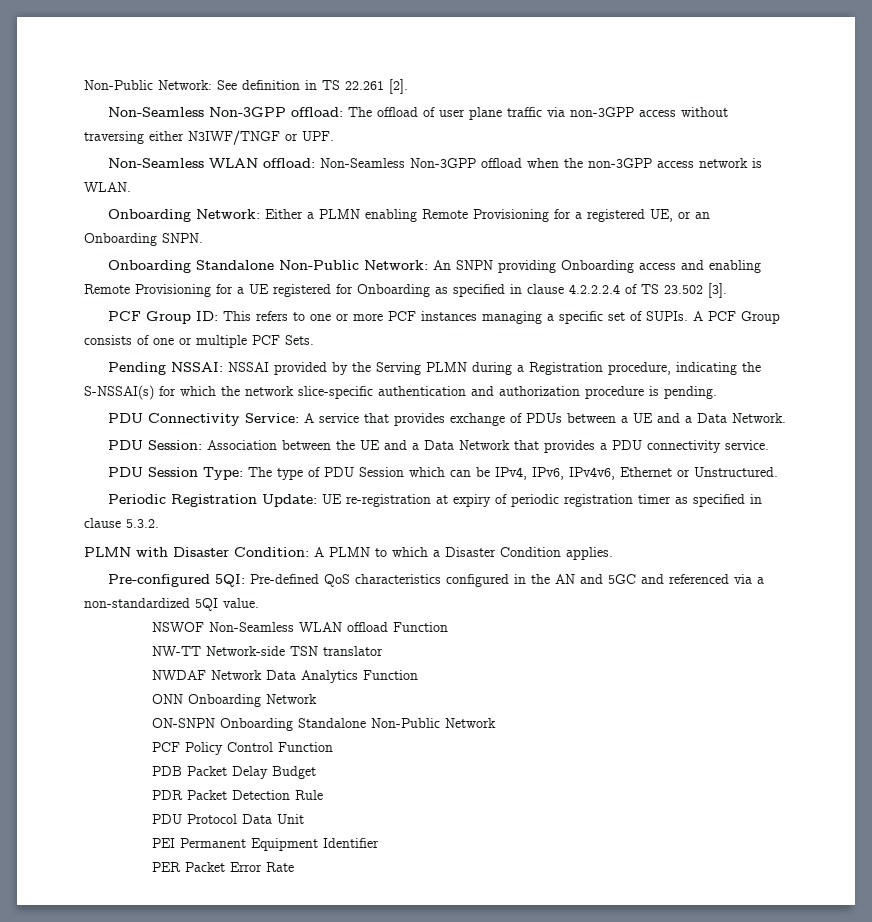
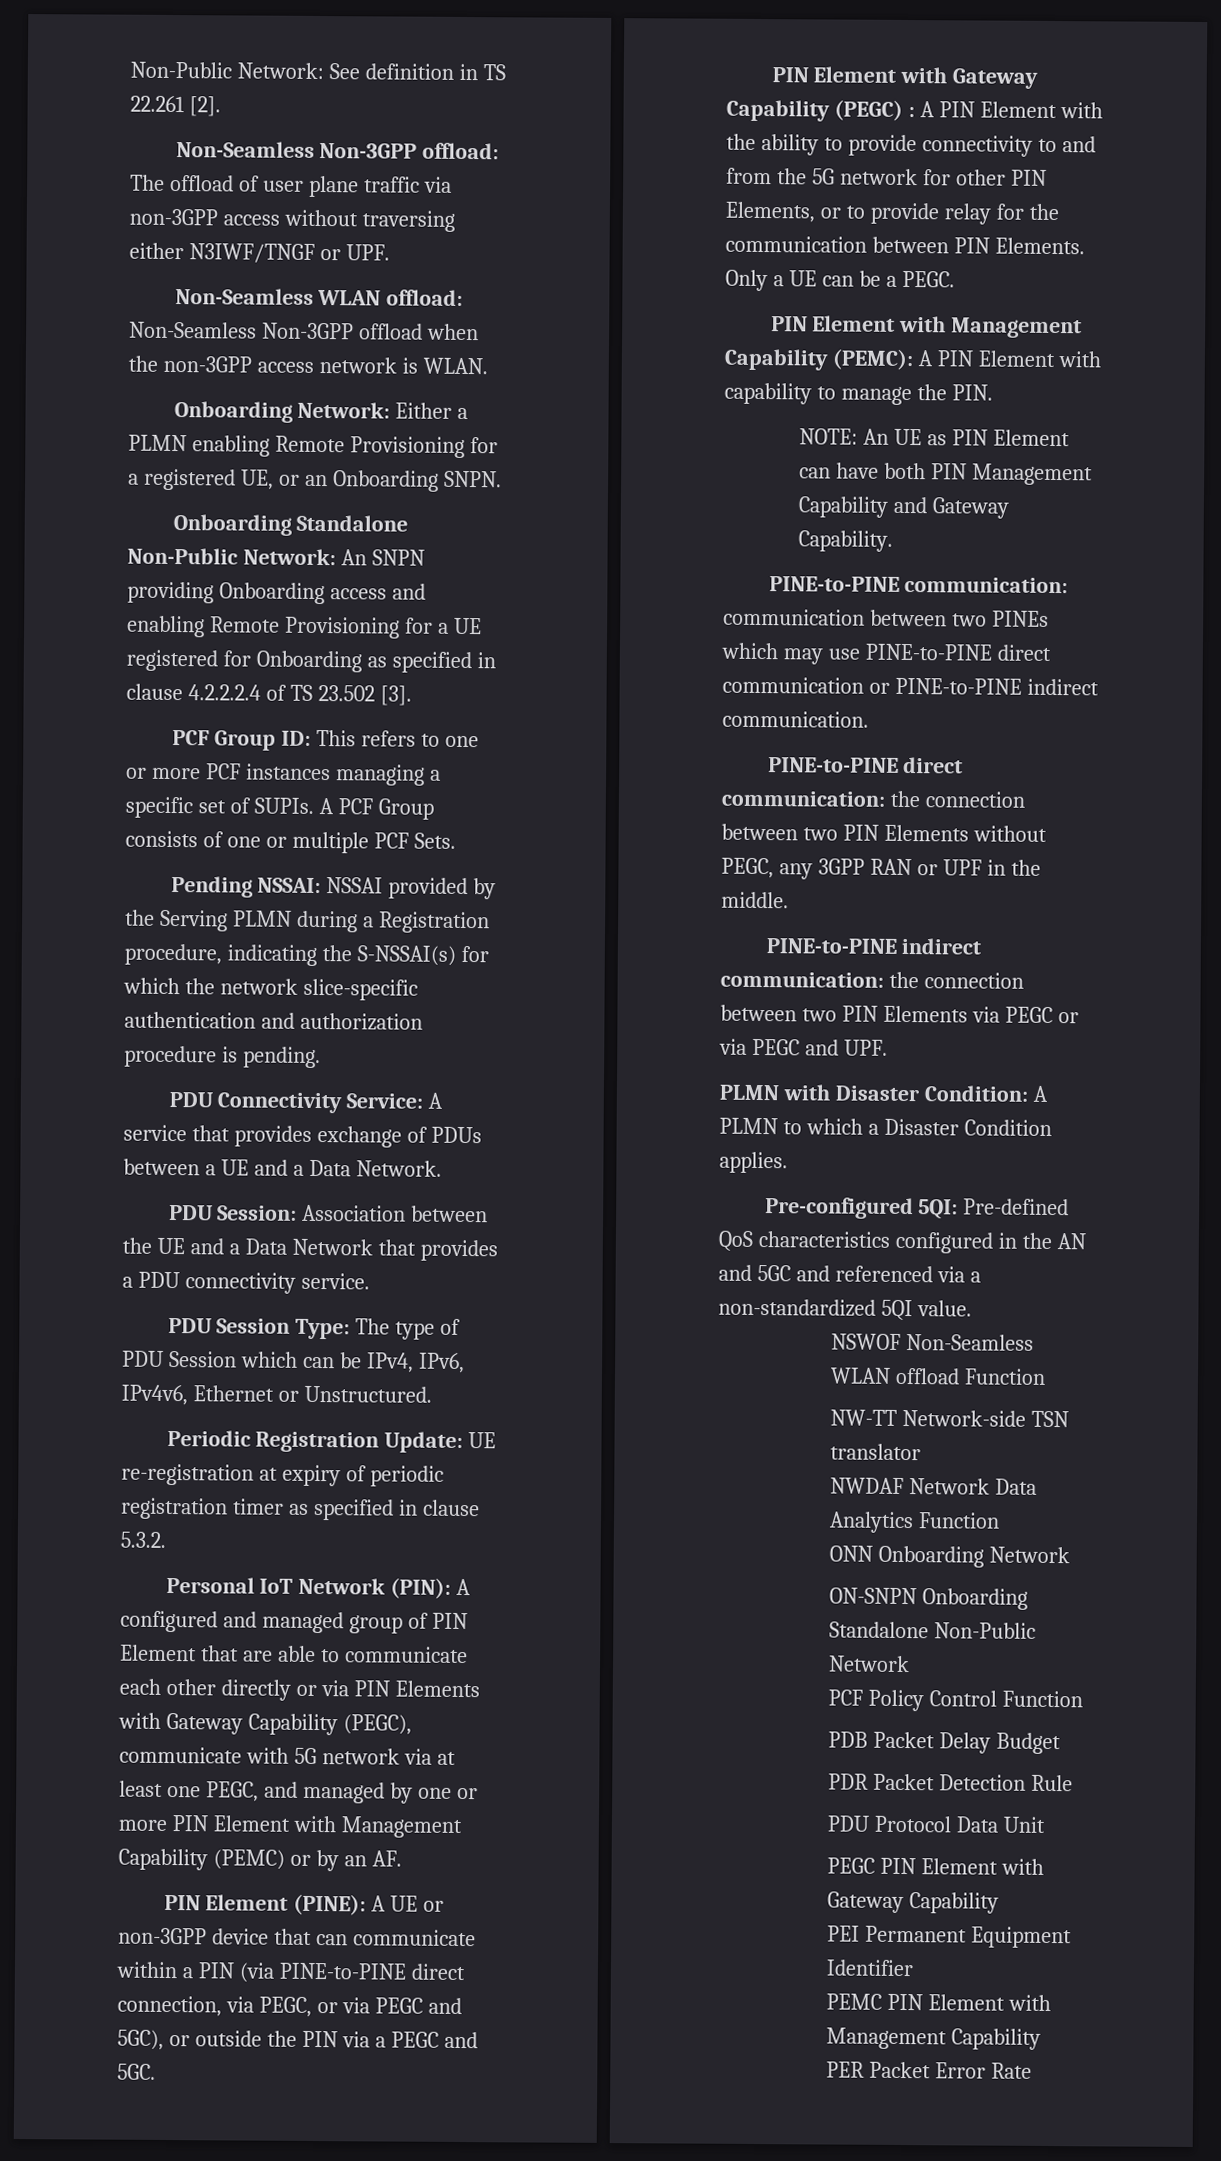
+ Personal IoT Network (PIN): A configured and managed group of PIN Element that are able to communicate each other directly or via PIN Elements with Gateway Capability (PEGC), communicate with 5G network via at least one PEGC, and managed by one or more PIN Element with Management Capability (PEMC) or by an AF.
+ PIN Element (PINE): A UE or non-3GPP device that can communicate within a PIN (via PINE-to-PINE direct connection, via PEGC, or via PEGC and 5GC), or outside the PIN via a PEGC and 5GC.
+ PIN Element with Gateway Capability (PEGC) : A PIN Element with the ability to provide connectivity to and from the 5G network for other PIN Elements, or to provide relay for the communication between PIN Elements. Only a UE can be a PEGC.
+ PIN Element with Management Capability (PEMC): A PIN Element with capability to manage the PIN.
+ NOTE: An UE as PIN Element can have both PIN Management Capability and Gateway Capability.
+ PINE-to-PINE communication: communication between two PINEs which may use PINE-to-PINE direct communication or PINE-to-PINE indirect communication.
+ PINE-to-PINE direct communication: the connection between two PIN Elements without PEGC, any 3GPP RAN or UPF in the middle.
+ PINE-to-PINE indirect communication: the connection between two PIN Elements via PEGC or via PEGC and UPF.
+ PEGC PIN Element with Gateway Capability
  PEI Permanent Equipment Identifier
+ PEMC PIN Element with Management Capability

